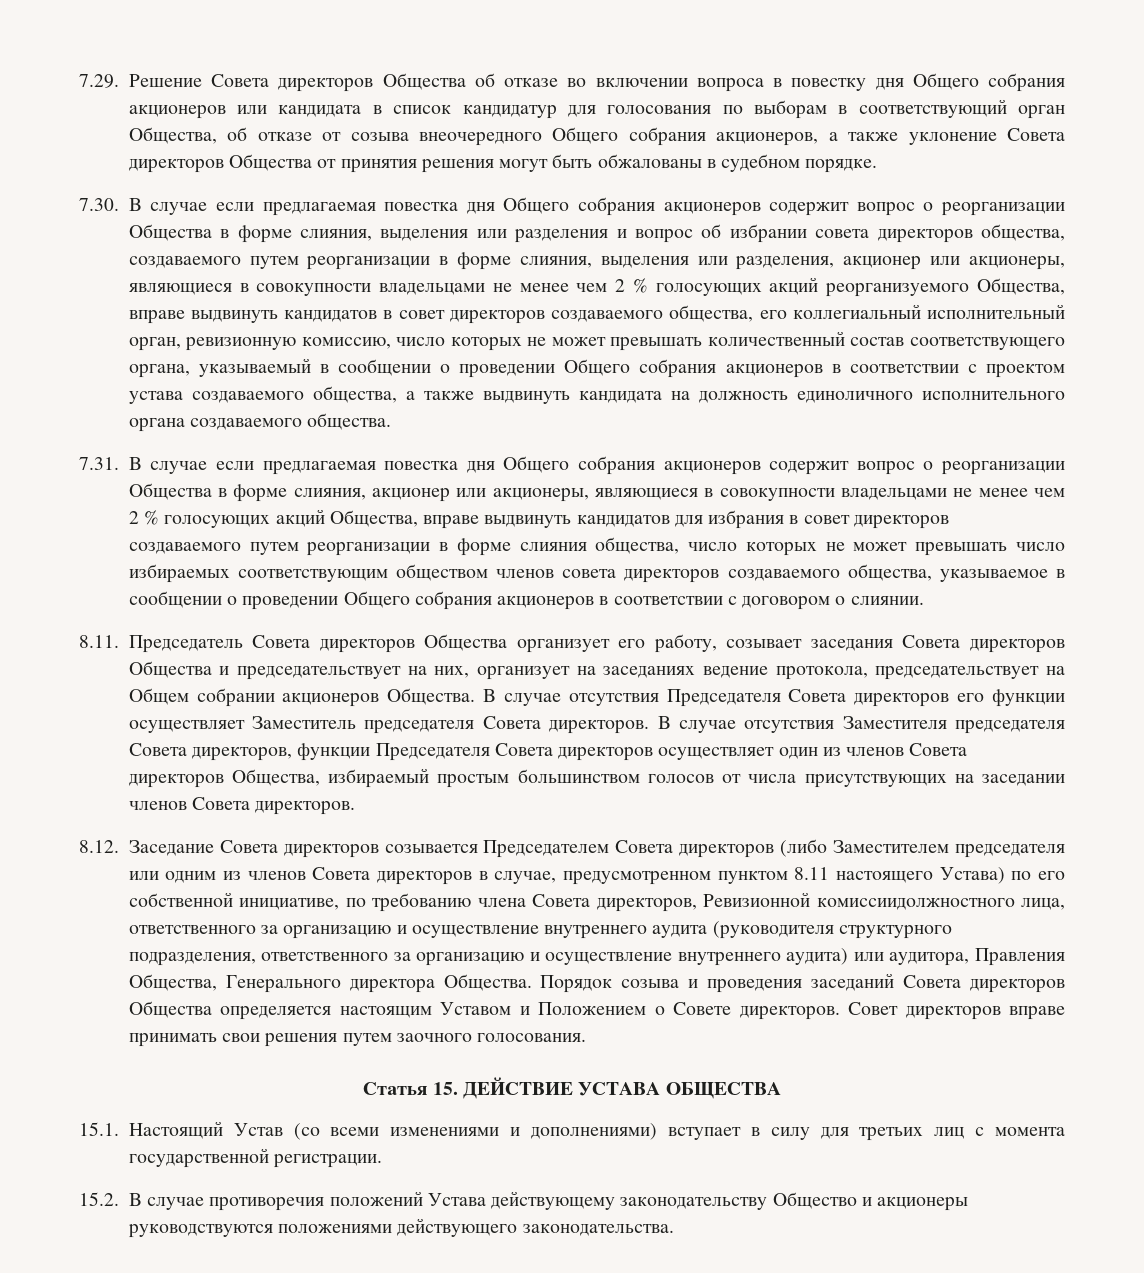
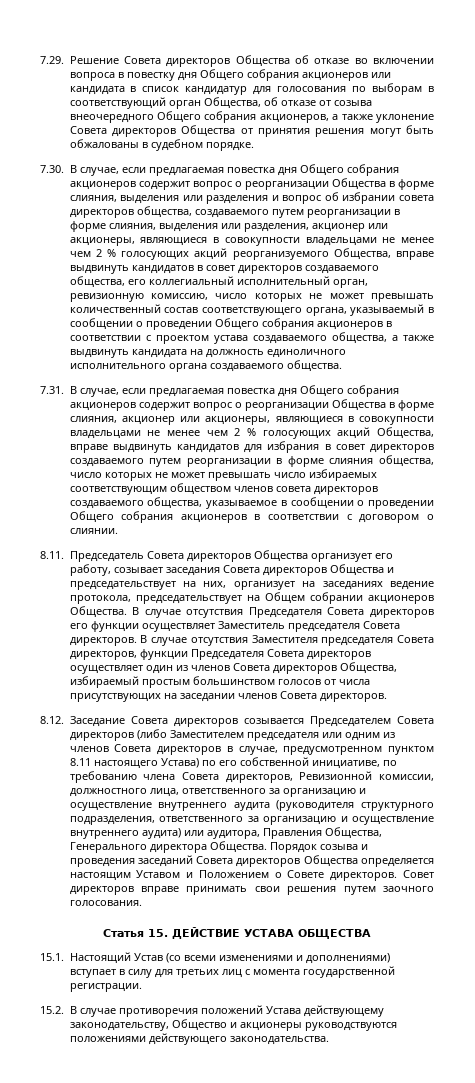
- 7.30. В случае если предлагаемая повестка дня Общего собрания акционеров содержит вопрос о реорганизации Общества в форме слияния, выделения или разделения и вопрос об избрании совета директоров общества, создаваемого путем реорганизации в форме слияния, выделения или разделения, акционер или акционеры, являющиеся в совокупности владельцами не менее чем 2 % голосующих акций реорганизуемого Общества, вправе выдвинуть кандидатов в совет директоров создаваемого общества, его коллегиальный исполнительный орган, ревизионную комиссию, число которых не может превышать количественный состав соответствующего органа, указываемый в сообщении о проведении Общего собрания акционеров в соответствии с проектом устава создаваемого общества, а также выдвинуть кандидата на должность единоличного исполнительного органа создаваемого общества.
+ 7.30. В случае, если предлагаемая повестка дня Общего собрания акционеров содержит вопрос о реорганизации Общества в форме слияния, выделения или разделения и вопрос об избрании совета директоров общества, создаваемого путем реорганизации в форме слияния, выделения или разделения, акционер или акционеры, являющиеся в совокупности владельцами не менее чем 2 % голосующих акций реорганизуемого Общества, вправе выдвинуть кандидатов в совет директоров создаваемого общества, его коллегиальный исполнительный орган, ревизионную комиссию, число которых не может превышать количественный состав соответствующего органа, указываемый в сообщении о проведении Общего собрания акционеров в соответствии с проектом устава создаваемого общества, а также выдвинуть кандидата на должность единоличного исполнительного органа создаваемого общества.
- 7.31. В случае если предлагаемая повестка дня Общего собрания акционеров содержит вопрос о реорганизации Общества в форме слияния, акционер или акционеры, являющиеся в совокупности владельцами не менее чем 2 % голосующих акций Общества, вправе выдвинуть кандидатов для избрания в совет директоров создаваемого путем реорганизации в форме слияния общества, число которых не может превышать число избираемых соответствующим обществом членов совета директоров создаваемого общества, указываемое в сообщении о проведении Общего собрания акционеров в соответствии с договором о слиянии.
+ 7.31. В случае, если предлагаемая повестка дня Общего собрания акционеров содержит вопрос о реорганизации Общества в форме слияния, акционер или акционеры, являющиеся в совокупности владельцами не менее чем 2 % голосующих акций Общества, вправе выдвинуть кандидатов для избрания в совет директоров создаваемого путем реорганизации в форме слияния общества, число которых не может превышать число избираемых соответствующим обществом членов совета директоров создаваемого общества, указываемое в сообщении о проведении Общего собрания акционеров в соответствии с договором о слиянии.
- 8.12. Заседание Совета директоров созывается Председателем Совета директоров (либо Заместителем председателя или одним из членов Совета директоров в случае, предусмотренном пунктом 8.11 настоящего Устава) по его собственной инициативе, по требованию члена Совета директоров, Ревизионной комиссиидолжностного лица, ответственного за организацию и осуществление внутреннего аудита (руководителя структурного подразделения, ответственного за организацию и осуществление внутреннего аудита) или аудитора, Правления Общества, Генерального директора Общества.
+ 8.12. Заседание Совета директоров созывается Председателем Совета директоров (либо Заместителем председателя или одним из членов Совета директоров в случае, предусмотренном пунктом 8.11 настоящего Устава) по его собственной инициативе, по требованию члена Совета директоров, Ревизионной комиссии, должностного лица, ответственного за организацию и осуществление внутреннего аудита (руководителя структурного подразделения, ответственного за организацию и осуществление внутреннего аудита) или аудитора, Правления Общества, Генерального директора Общества.
- 15.2. В случае противоречия положений Устава действующему законодательству Общество и акционеры руководствуются положениями действующего законодательства.
+ 15.2. В случае противоречия положений Устава действующему законодательству, Общество и акционеры руководствуются положениями действующего законодательства.

